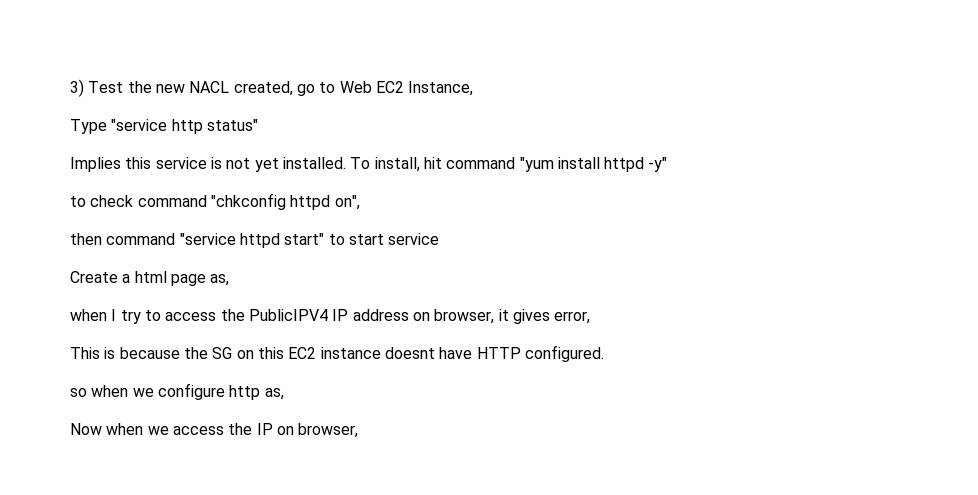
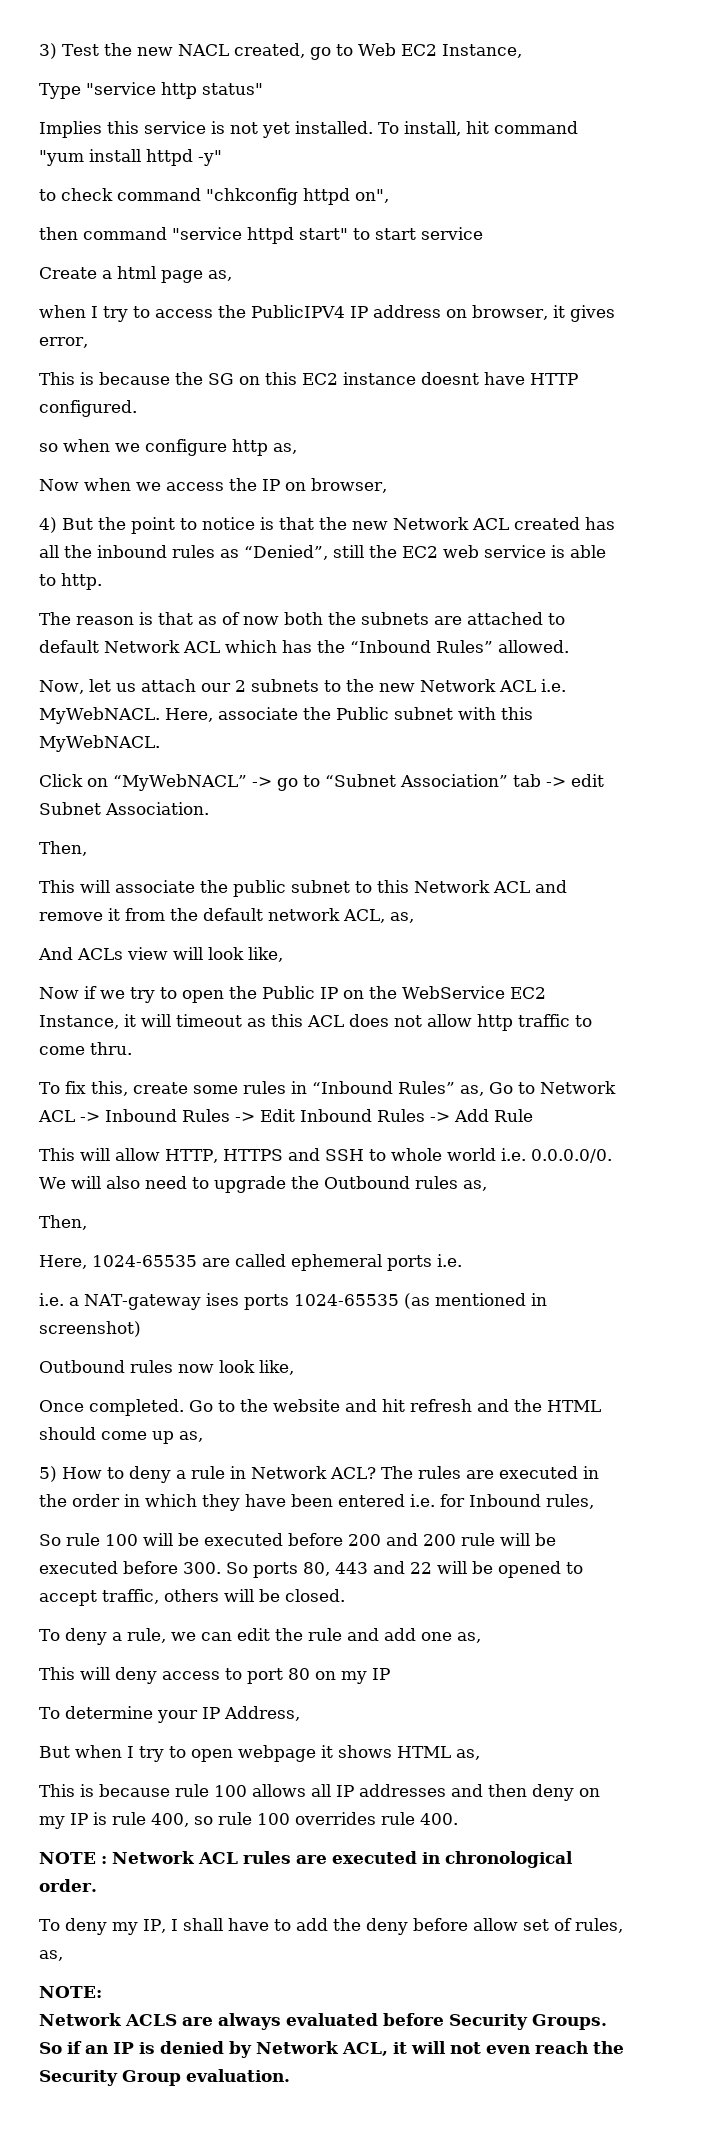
+ 4) But the point to notice is that the new Network ACL created has all the inbound rules as “Denied”, still the EC2 web service is able to http.
+ The reason is that as of now both the subnets are attached to default Network ACL which has the “Inbound Rules” allowed.
+ Now, let us attach our 2 subnets to the new Network ACL i.e. MyWebNACL. Here, associate the Public subnet with this MyWebNACL.
+ Click on “MyWebNACL” -> go to “Subnet Association” tab -> edit Subnet Association.
+ Then,
+ This will associate the public subnet to this Network ACL and remove it from the default network ACL, as,
+ And ACLs view will look like,
+ Now if we try to open the Public IP on the WebService EC2 Instance, it will timeout as this ACL does not allow http traffic to come thru.
+ To fix this, create some rules in “Inbound Rules” as, Go to Network ACL -> Inbound Rules -> Edit Inbound Rules -> Add Rule
+ This will allow HTTP, HTTPS and SSH to whole world i.e. 0.0.0.0/0. We will also need to upgrade the Outbound rules as,
+ Then,
+ Here, 1024-65535 are called ephemeral ports i.e.
+ i.e. a NAT-gateway ises ports 1024-65535 (as mentioned in screenshot)
+ Outbound rules now look like,
+ Once completed. Go to the website and hit refresh and the HTML should come up as,
+ 5) How to deny a rule in Network ACL? The rules are executed in the order in which they have been entered i.e. for Inbound rules,
+ So rule 100 will be executed before 200 and 200 rule will be executed before 300. So ports 80, 443 and 22 will be opened to accept traffic, others will be closed.
+ To deny a rule, we can edit the rule and add one as,
+ This will deny access to port 80 on my IP
+ To determine your IP Address,
+ But when I try to open webpage it shows HTML as,
+ This is because rule 100 allows all IP addresses and then deny on my IP is rule 400, so rule 100 overrides rule 400.
+ NOTE : Network ACL rules are executed in chronological order.
+ To deny my IP, I shall have to add the deny before allow set of rules, as,
+ NOTE:
+ Network ACLS are always evaluated before Security Groups. So if an IP is denied by Network ACL, it will not even reach the Security Group evaluation.

